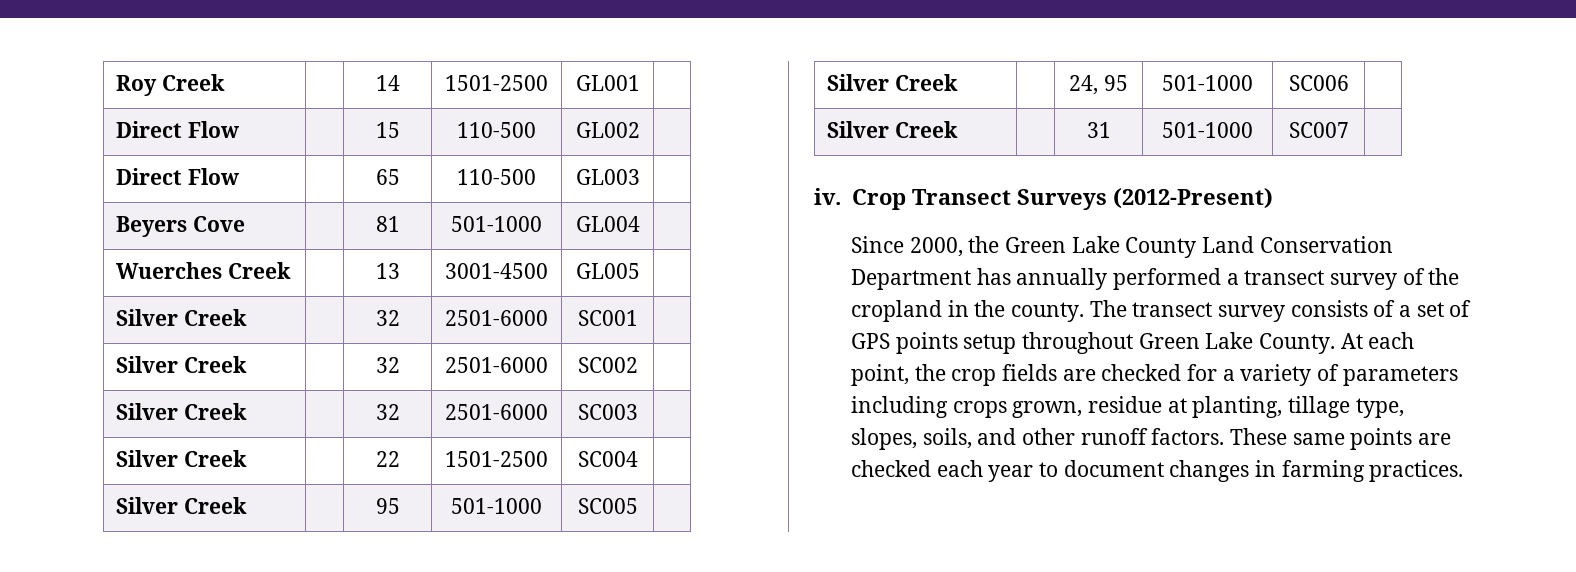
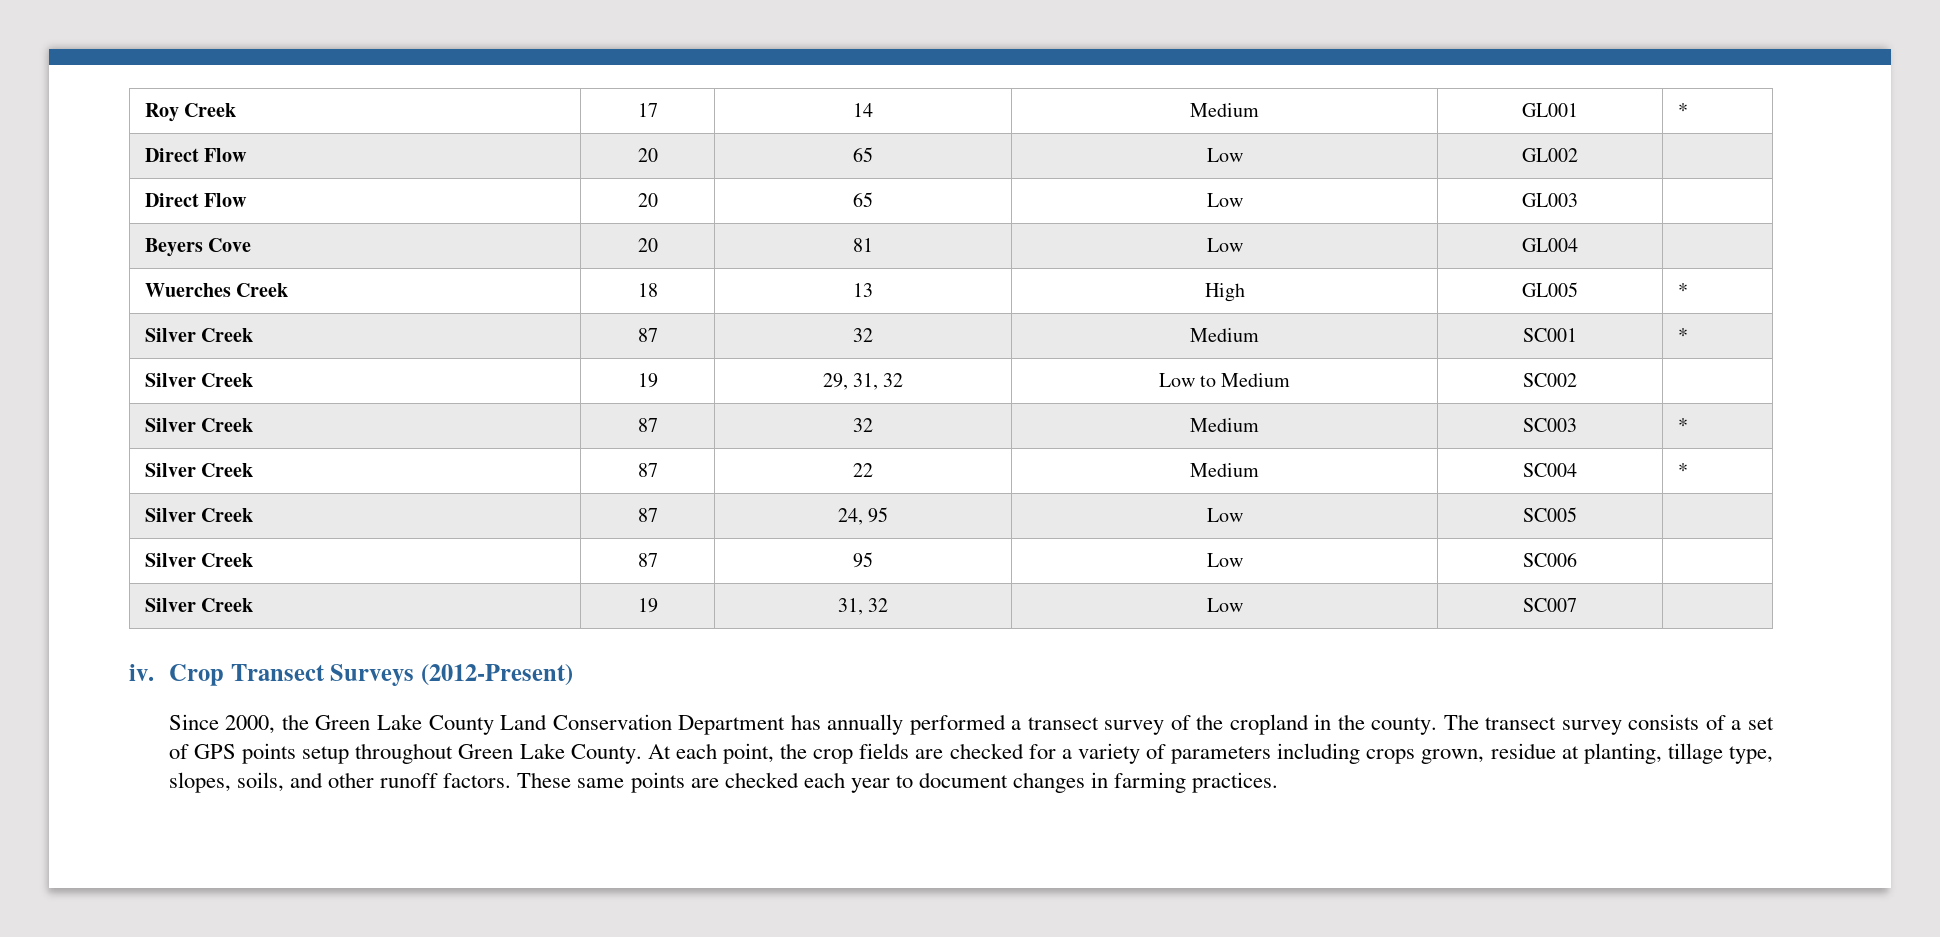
- Roy Creek | | 14 | 1501-2500 | GL001 |
- Direct Flow | | 15 | 110-500 | GL002 |
+ Roy Creek | 17 | 14 | Medium | GL001 | *
+ Direct Flow | 20 | 65 | Low | GL002 |
- Direct Flow | | 65 | 110-500 | GL003 |
+ Direct Flow | 20 | 65 | Low | GL003 |
- Beyers Cove | | 81 | 501-1000 | GL004 |
+ Beyers Cove | 20 | 81 | Low | GL004 |
- Wuerches Creek | | 13 | 3001-4500 | GL005 |
- Silver Creek | | 32 | 2501-6000 | SC001 |
- Silver Creek | | 32 | 2501-6000 | SC002 |
+ Wuerches Creek | 18 | 13 | High | GL005 | *
+ Silver Creek | 87 | 32 | Medium | SC001 | *
+ Silver Creek | 19 | 29, 31, 32 | Low to Medium | SC002 |
- Silver Creek | | 32 | 2501-6000 | SC003 |
- Silver Creek | | 22 | 1501-2500 | SC004 |
- Silver Creek | | 95 | 501-1000 | SC005 |
+ Silver Creek | 87 | 32 | Medium | SC003 | *
+ Silver Creek | 87 | 22 | Medium | SC004 | *
+ Silver Creek | 87 | 24, 95 | Low | SC005 |
- Silver Creek | | 24, 95 | 501-1000 | SC006 |
+ Silver Creek | 87 | 95 | Low | SC006 |
- Silver Creek | | 31 | 501-1000 | SC007 |
+ Silver Creek | 19 | 31, 32 | Low | SC007 |

